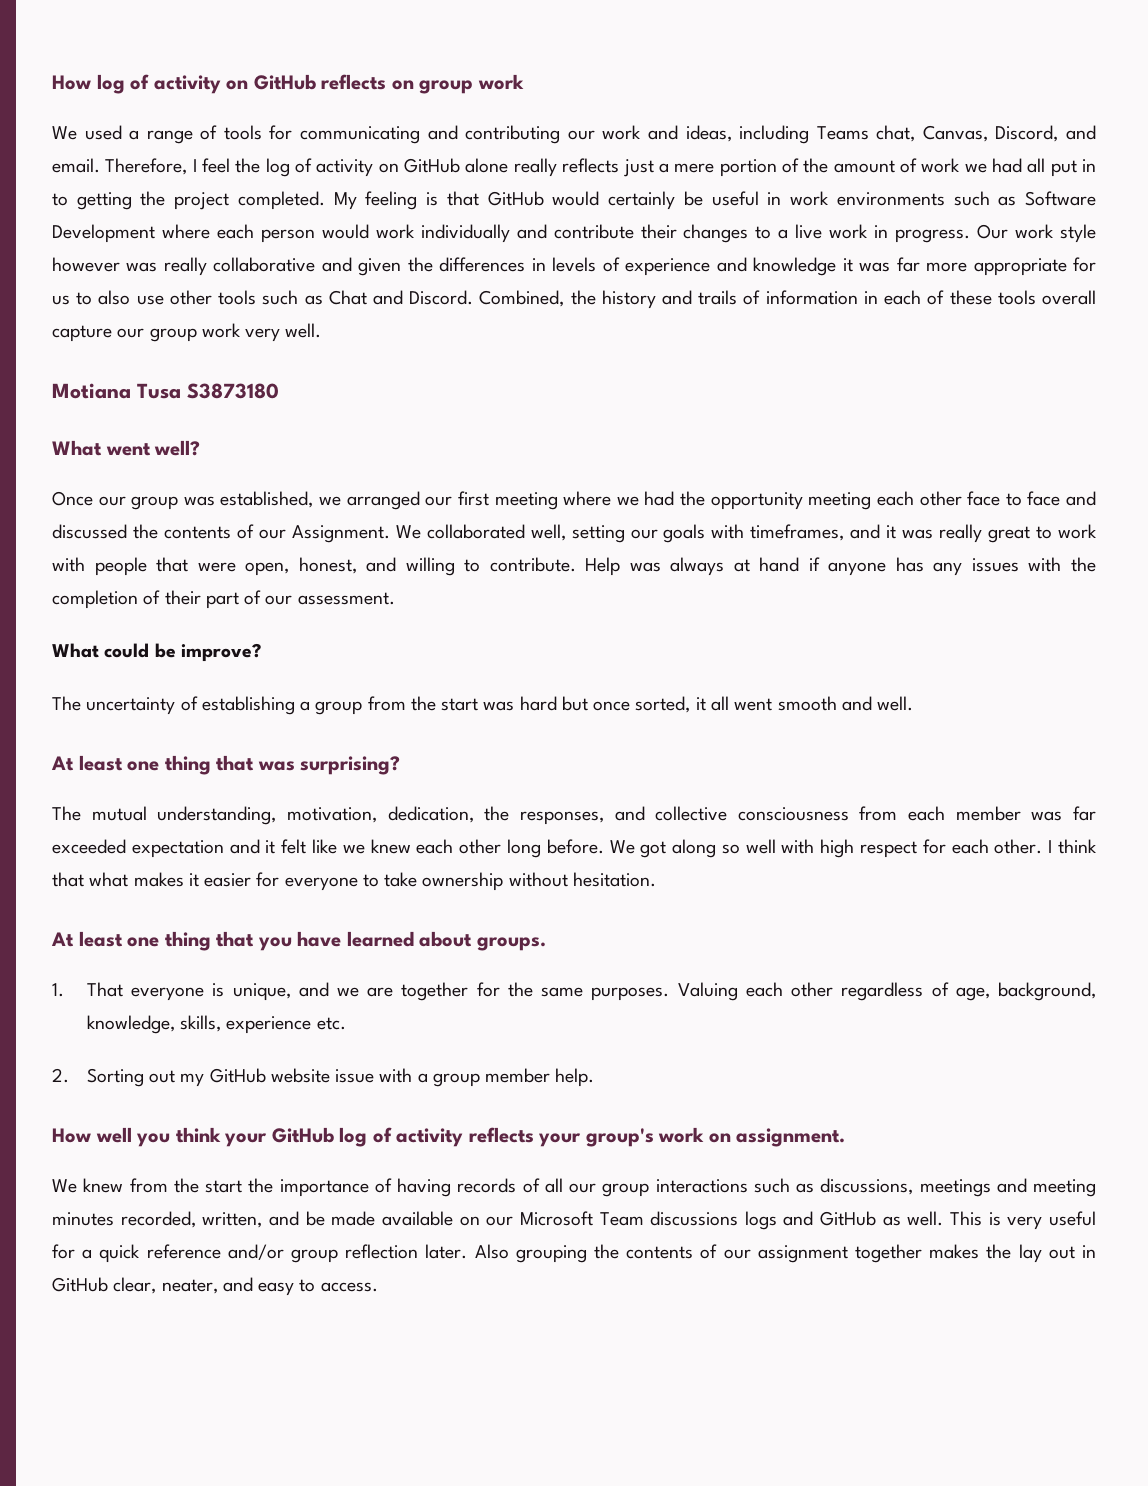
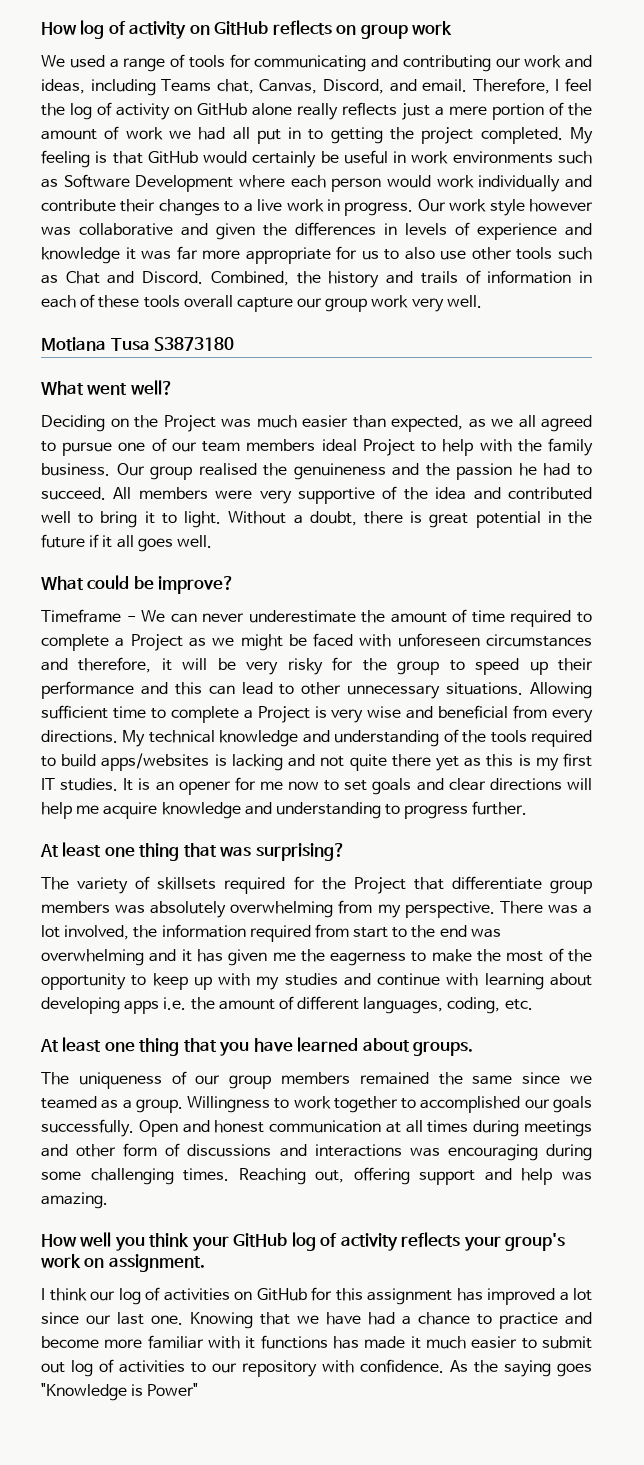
- Our work style however was really collaborative and given the differences in levels of experience and knowledge it was far more appropriate for us to also use other tools such as Chat and Discord.
+ Our work style however was collaborative and given the differences in levels of experience and knowledge it was far more appropriate for us to also use other tools such as Chat and Discord.
- Once our group was established, we arranged our first meeting where we had the opportunity meeting each other face to face and discussed the contents of our Assignment. We collaborated well, setting our goals with timeframes, and it was really great to work with people that were open, honest, and willing to contribute. Help was always at hand if anyone has any issues with the completion of their part of our assessment.
+ Deciding on the Project was much easier than expected, as we all agreed to pursue one of our team members ideal Project to help with the family business. Our group realised the genuineness and the passion he had to succeed. All members were very supportive of the idea and contributed well to bring it to light. Without a doubt, there is great potential in the future if it all goes well.
  What could be improve?
- The uncertainty of establishing a group from the start was hard but once sorted, it all went smooth and well.
+ Timeframe - We can never underestimate the amount of time required to complete a Project as we might be faced with unforeseen circumstances and therefore, it will be very risky for the group to speed up their performance and this can lead to other unnecessary situations. Allowing sufficient time to complete a Project is very wise and beneficial from every directions. My technical knowledge and understanding of the tools required to build apps/websites is lacking and not quite there yet as this is my first IT studies. It is an opener for me now to set goals and clear directions will help me acquire knowledge and understanding to progress further.
- The mutual understanding, motivation, dedication, the responses, and collective consciousness from each member was far exceeded expectation and it felt like we knew each other long before. We got along so well with high respect for each other. I think that what makes it easier for everyone to take ownership without hesitation.
+ The variety of skillsets required for the Project that differentiate group members was absolutely overwhelming from my perspective. There was a lot involved, the information required from start to the end was overwhelming and it has given me the eagerness to make the most of the opportunity to keep up with my studies and continue with learning about developing apps i.e. the amount of different languages, coding, etc.
- 1. That everyone is unique, and we are together for the same purposes. Valuing each other regardless of age, background, knowledge, skills, experience etc.
- 2. Sorting out my GitHub website issue with a group member help.
+ The uniqueness of our group members remained the same since we teamed as a group. Willingness to work together to accomplished our goals successfully. Open and honest communication at all times during meetings and other form of discussions and interactions was encouraging during some challenging times. Reaching out, offering support and help was amazing.
- We knew from the start the importance of having records of all our group interactions such as discussions, meetings and meeting minutes recorded, written, and be made available on our Microsoft Team discussions logs and GitHub as well. This is very useful for a quick reference and/or group reflection later. Also grouping the contents of our assignment together makes the lay out in GitHub clear, neater, and easy to access.
+ I think our log of activities on GitHub for this assignment has improved a lot since our last one. Knowing that we have had a chance to practice and become more familiar with it functions has made it much easier to submit out log of activities to our repository with confidence. As the saying goes "Knowledge is Power"

